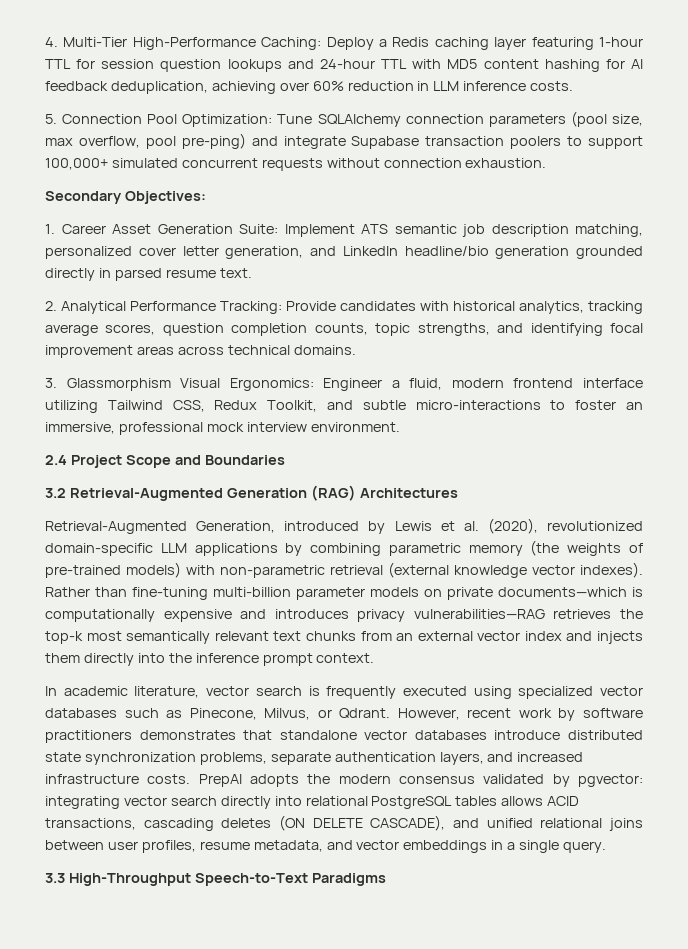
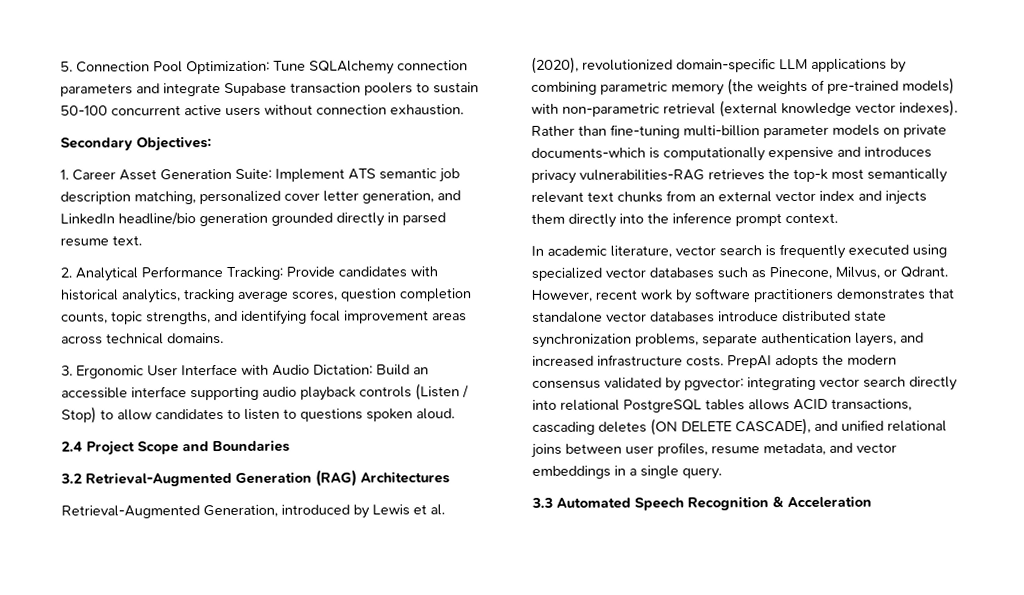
- 4. Multi-Tier High-Performance Caching: Deploy a Redis caching layer featuring 1-hour TTL for session question lookups and 24-hour TTL with MD5 content hashing for AI feedback deduplication, achieving over 60% reduction in LLM inference costs.
- 5. Connection Pool Optimization: Tune SQLAlchemy connection parameters (pool size, max overflow, pool pre-ping) and integrate Supabase transaction poolers to support 100,000+ simulated concurrent requests without connection exhaustion.
+ 5. Connection Pool Optimization: Tune SQLAlchemy connection parameters and integrate Supabase transaction poolers to sustain 50-100 concurrent active users without connection exhaustion.
- 3. Glassmorphism Visual Ergonomics: Engineer a fluid, modern frontend interface utilizing Tailwind CSS, Redux Toolkit, and subtle micro-interactions to foster an immersive, professional mock interview environment.
+ 3. Ergonomic User Interface with Audio Dictation: Build an accessible interface supporting audio playback controls (Listen / Stop) to allow candidates to listen to questions spoken aloud.
- Rather than fine-tuning multi-billion parameter models on private documents—which is computationally expensive and introduces privacy vulnerabilities—RAG retrieves the top-k most semantically relevant text chunks from an external vector index and injects them directly into the inference prompt context.
+ Rather than fine-tuning multi-billion parameter models on private documents-which is computationally expensive and introduces privacy vulnerabilities-RAG retrieves the top-k most semantically relevant text chunks from an external vector index and injects them directly into the inference prompt context.
- 3.3 High-Throughput Speech-to-Text Paradigms
+ 3.3 Automated Speech Recognition & Acceleration

